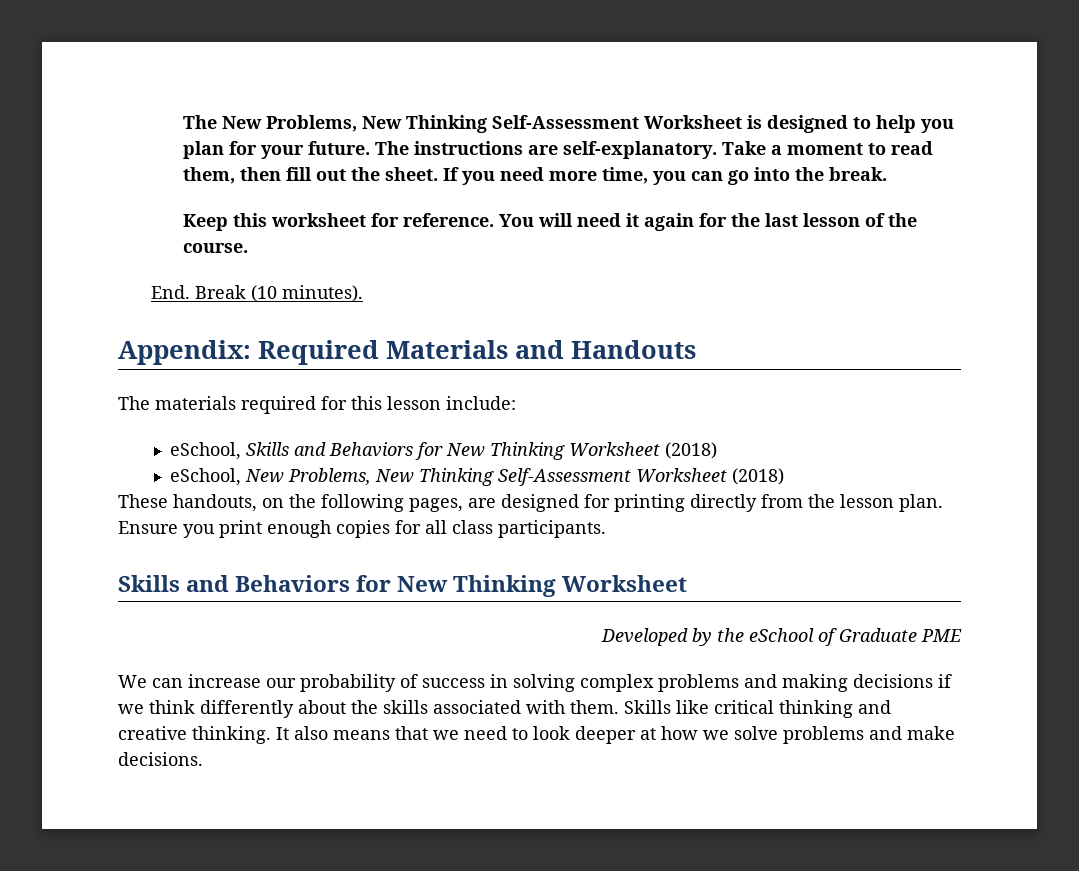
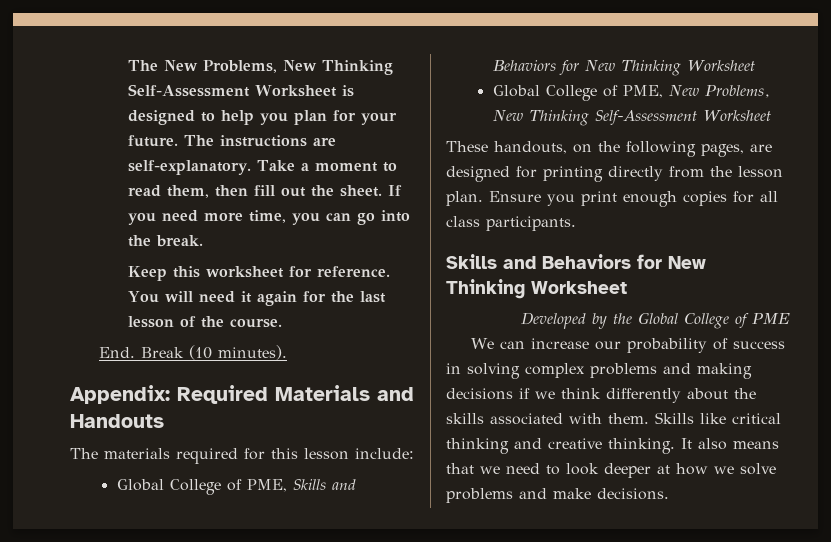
- eSchool, Skills and Behaviors for New Thinking Worksheet (2018)
- eSchool, New Problems, New Thinking Self-Assessment Worksheet (2018)
+ Global College of PME, Skills and Behaviors for New Thinking Worksheet
+ Global College of PME, New Problems, New Thinking Self-Assessment Worksheet
- Developed by the eSchool of Graduate PME
+ Developed by the Global College of PME

